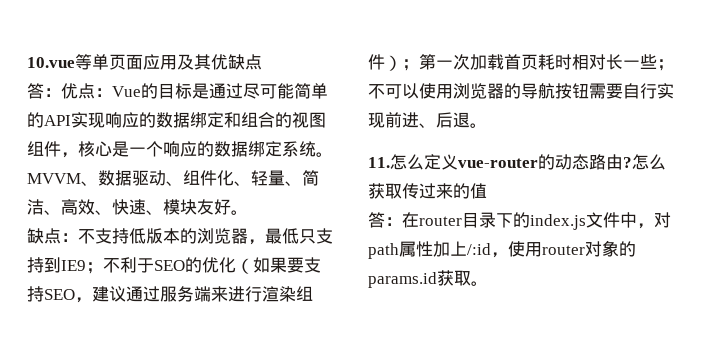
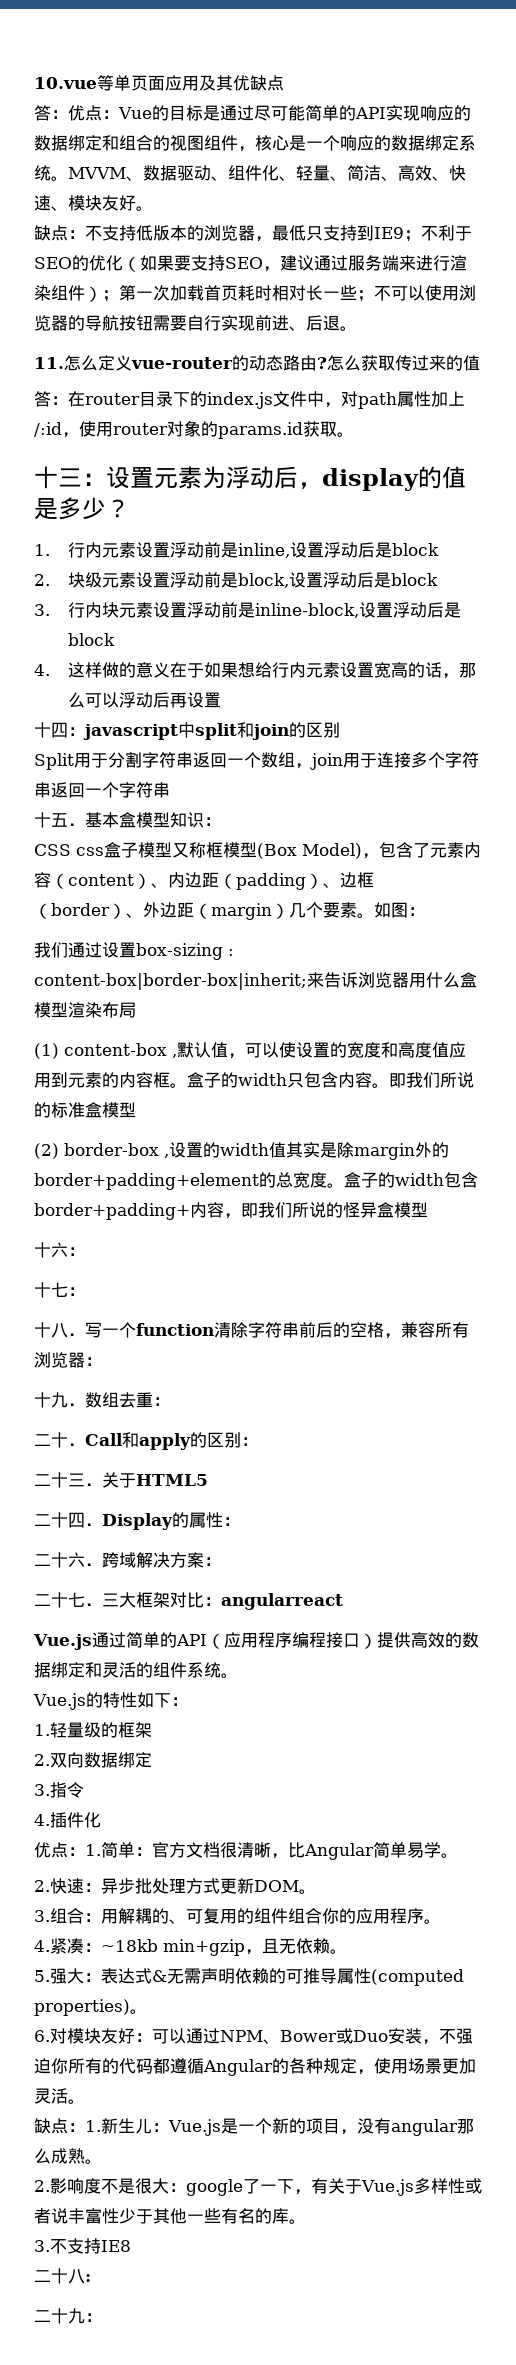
+ 十三：设置元素为浮动后，display的值是多少？
+ 1.行内元素设置浮动前是inline,设置浮动后是block
+ 2.块级元素设置浮动前是block,设置浮动后是block
+ 3.行内块元素设置浮动前是inline-block,设置浮动后是block
+ 4.这样做的意义在于如果想给行内元素设置宽高的话，那么可以浮动后再设置
+ 十四：javascript中split和join的区别
+ Split用于分割字符串返回一个数组，join用于连接多个字符串返回一个字符串
+ 十五．基本盒模型知识：
+ CSS css盒子模型又称框模型(Box Model)，包含了元素内容（content）、内边距（padding）、边框（border）、外边距（margin）几个要素。如图：
+ 我们通过设置box-sizing : content-box|border-box|inherit;来告诉浏览器用什么盒模型渲染布局
+ (1) content-box ,默认值，可以使设置的宽度和高度值应用到元素的内容框。盒子的width只包含内容。即我们所说的标准盒模型
+ (2) border-box ,设置的width值其实是除margin外的border+padding+element的总宽度。盒子的width包含border+padding+内容，即我们所说的怪异盒模型
+ 十六：
+ 十七：
+ 十八．写一个function清除字符串前后的空格，兼容所有浏览器：
+ 十九．数组去重：
+ 二十．Call和apply的区别：
+ 二十三．关于HTML5
+ 二十四．Display的属性：
+ 二十六．跨域解决方案：
+ 二十七．三大框架对比：angularreact
+ Vue.js通过简单的API（应用程序编程接口）提供高效的数据绑定和灵活的组件系统。
+ Vue.js的特性如下：
+ 1.轻量级的框架
+ 2.双向数据绑定
+ 3.指令
+ 4.插件化
+ 优点：1.简单：官方文档很清晰，比Angular简单易学。
+ 2.快速：异步批处理方式更新DOM。
+ 3.组合：用解耦的、可复用的组件组合你的应用程序。
+ 4.紧凑：~18kb min+gzip，且无依赖。
+ 5.强大：表达式&无需声明依赖的可推导属性(computed properties)。
+ 6.对模块友好：可以通过NPM、Bower或Duo安装，不强迫你所有的代码都遵循Angular的各种规定，使用场景更加灵活。
+ 缺点：1.新生儿：Vue.js是一个新的项目，没有angular那么成熟。
+ 2.影响度不是很大：google了一下，有关于Vue.js多样性或者说丰富性少于其他一些有名的库。
+ 3.不支持IE8
+ 二十八:
+ 二十九：

